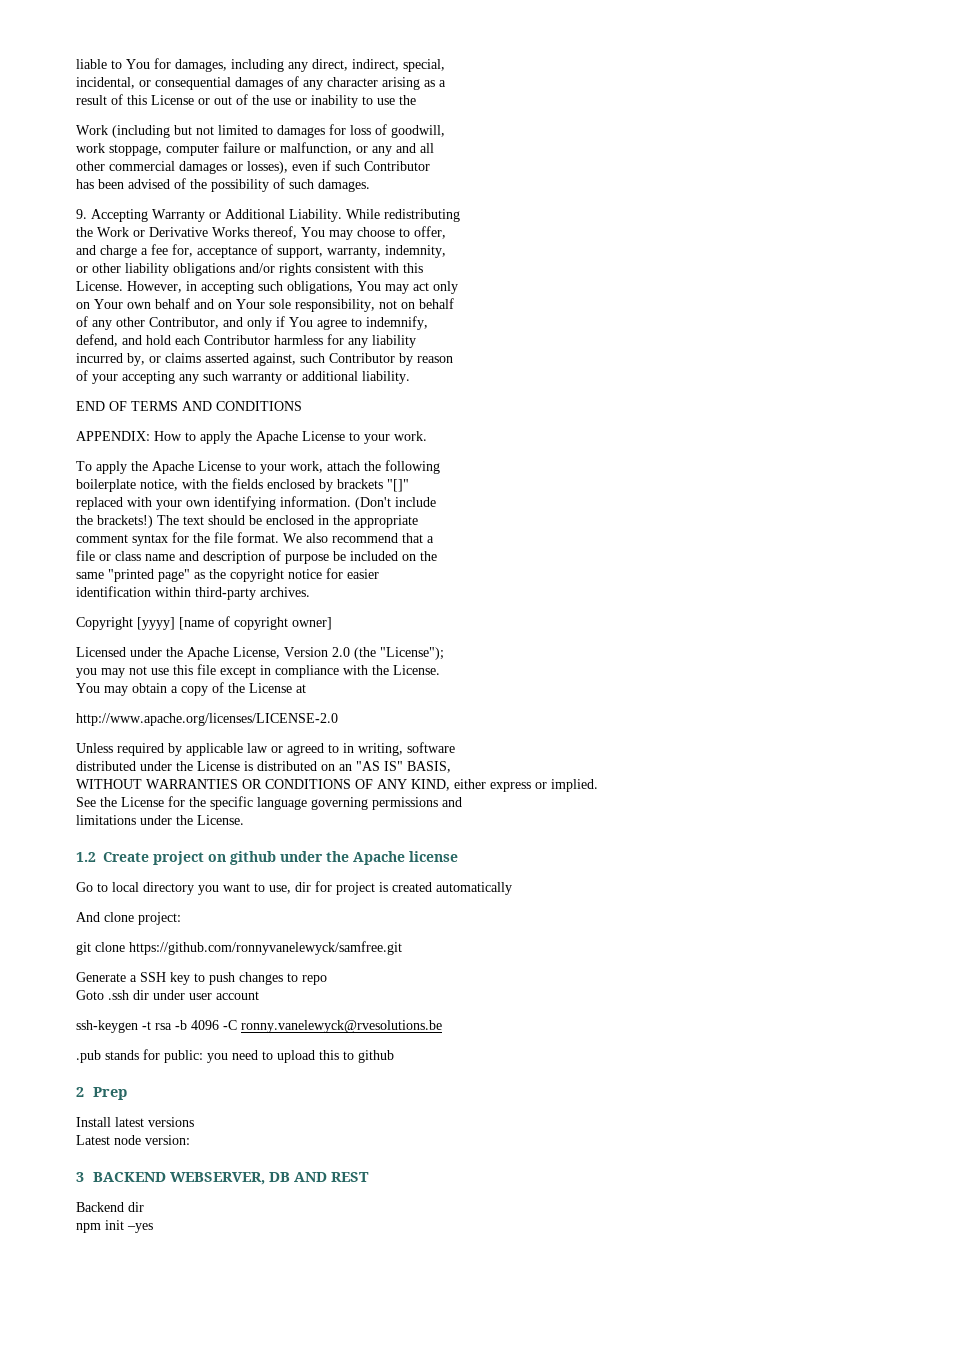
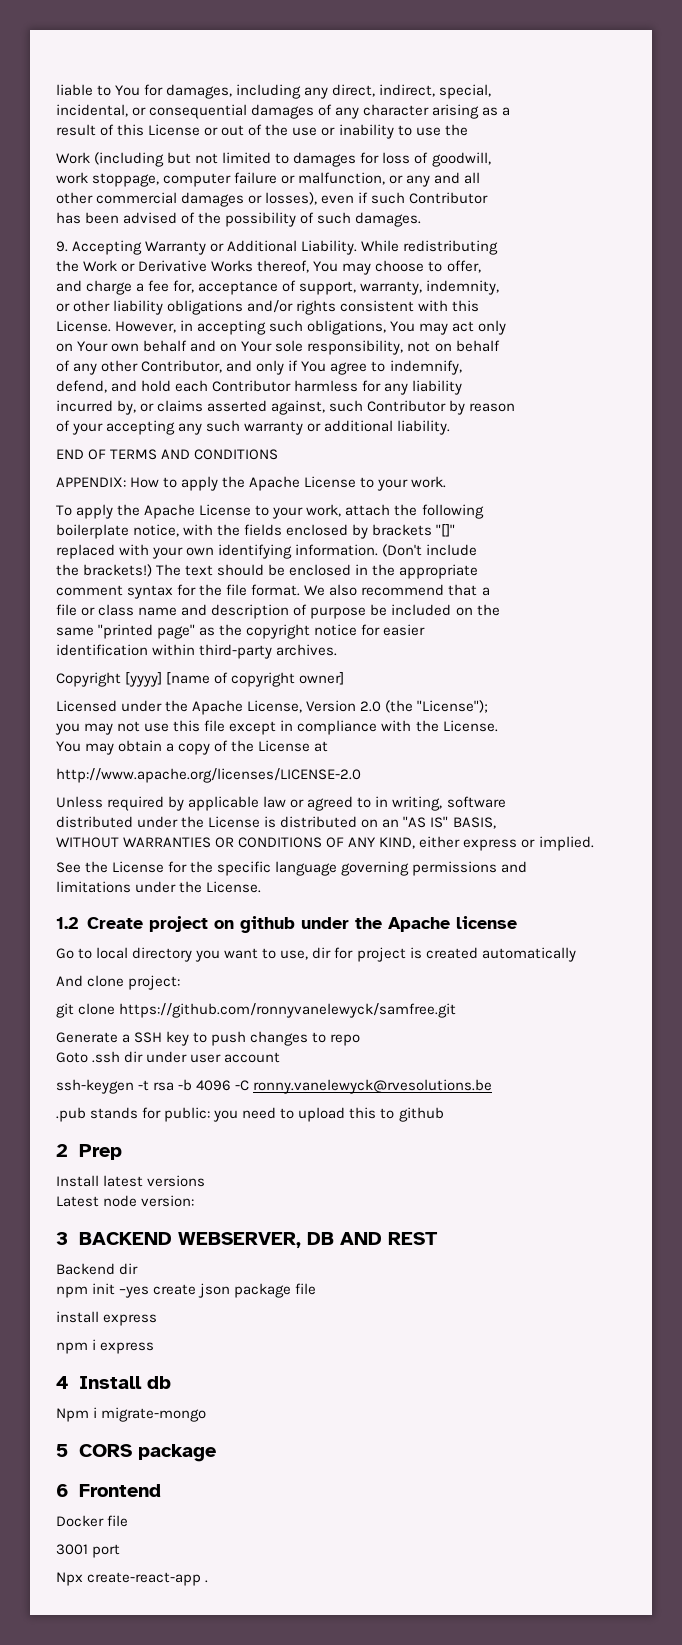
- npm init –yes
+ npm init –yes create json package file
+ install express
+ npm i express
+ 4 Install db
+ Npm i migrate-mongo
+ 5 CORS package
+ 6 Frontend
+ Docker file
+ 3001 port
+ Npx create-react-app .

